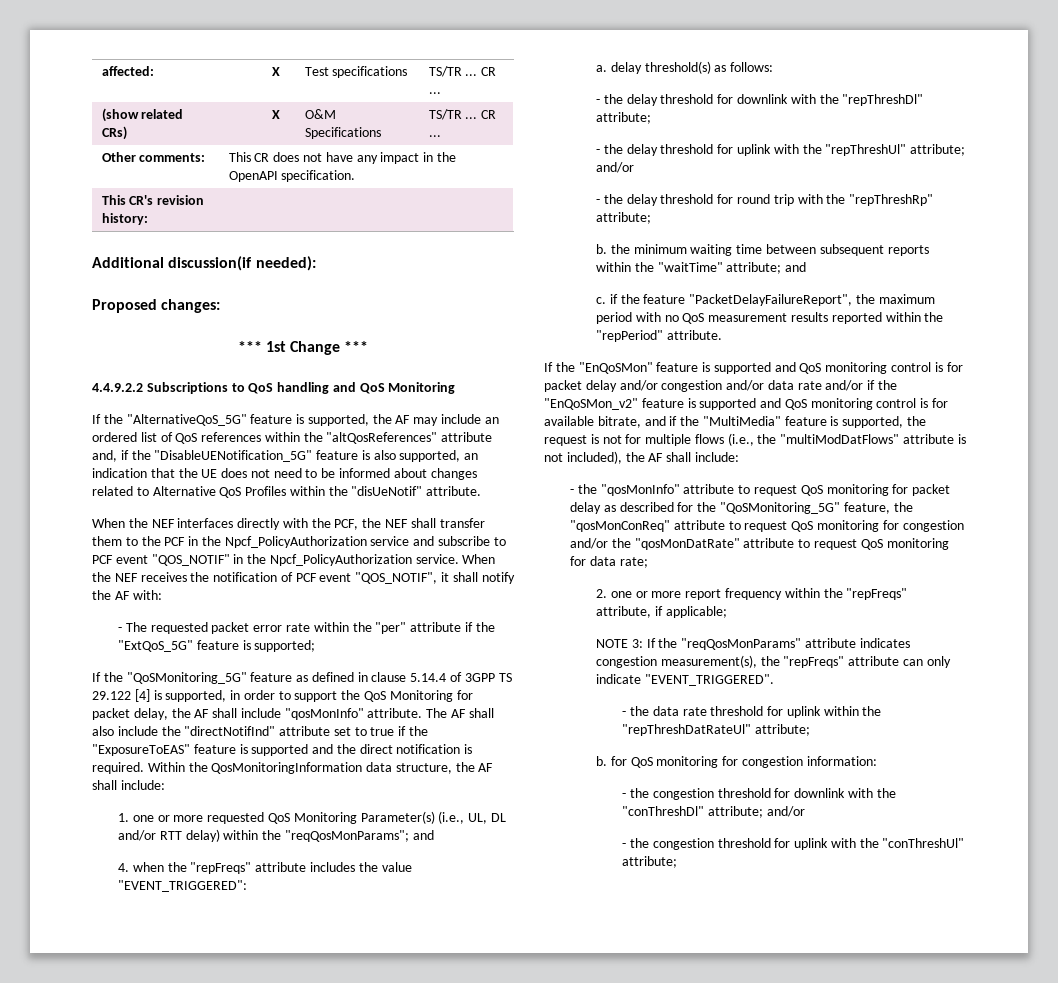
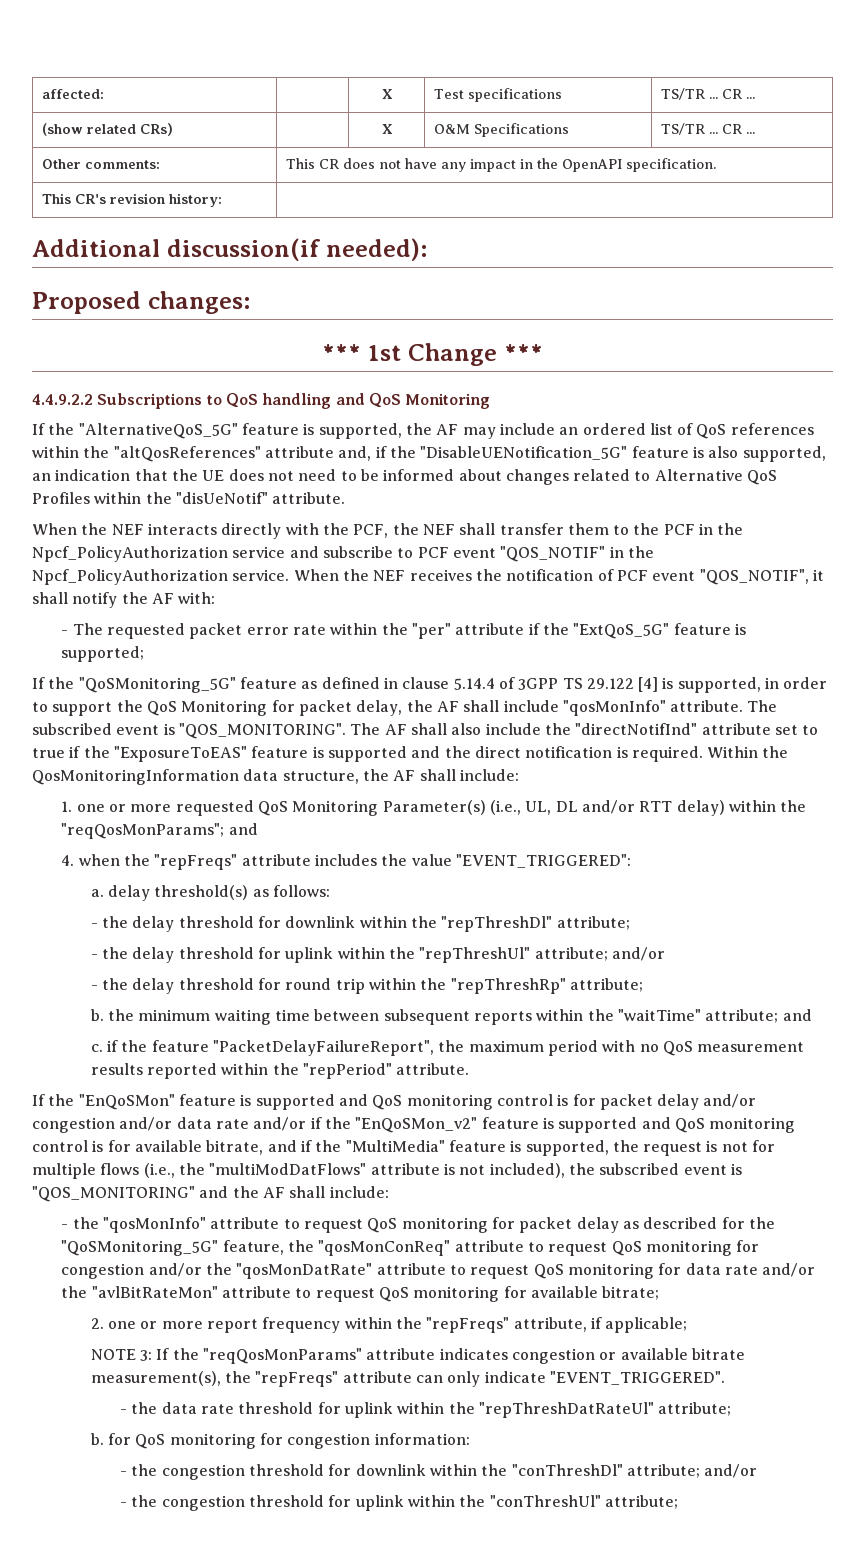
- When the NEF interfaces directly with the PCF, the NEF shall transfer them to the PCF in the Npcf_PolicyAuthorization service and subscribe to PCF event "QOS_NOTIF" in the Npcf_PolicyAuthorization service.
+ When the NEF interacts directly with the PCF, the NEF shall transfer them to the PCF in the Npcf_PolicyAuthorization service and subscribe to PCF event "QOS_NOTIF" in the Npcf_PolicyAuthorization service.
- The AF shall also include the "directNotifInd" attribute set to true if the "ExposureToEAS" feature is supported and the direct notification is required.
+ The subscribed event is "QOS_MONITORING". The AF shall also include the "directNotifInd" attribute set to true if the "ExposureToEAS" feature is supported and the direct notification is required.
- - the delay threshold for downlink with the "repThreshDl" attribute;
+ - the delay threshold for downlink within the "repThreshDl" attribute;
- - the delay threshold for uplink with the "repThreshUl" attribute; and/or
+ - the delay threshold for uplink within the "repThreshUl" attribute; and/or
- - the delay threshold for round trip with the "repThreshRp" attribute;
+ - the delay threshold for round trip within the "repThreshRp" attribute;
- If the "EnQoSMon" feature is supported and QoS monitoring control is for packet delay and/or congestion and/or data rate and/or if the "EnQoSMon_v2" feature is supported and QoS monitoring control is for available bitrate, and if the "MultiMedia" feature is supported, the request is not for multiple flows (i.e., the "multiModDatFlows" attribute is not included), the AF shall include:
+ If the "EnQoSMon" feature is supported and QoS monitoring control is for packet delay and/or congestion and/or data rate and/or if the "EnQoSMon_v2" feature is supported and QoS monitoring control is for available bitrate, and if the "MultiMedia" feature is supported, the request is not for multiple flows (i.e., the "multiModDatFlows" attribute is not included), the subscribed event is "QOS_MONITORING" and the AF shall include:
- - the "qosMonInfo" attribute to request QoS monitoring for packet delay as described for the "QoSMonitoring_5G" feature, the "qosMonConReq" attribute to request QoS monitoring for congestion and/or the "qosMonDatRate" attribute to request QoS monitoring for data rate;
+ - the "qosMonInfo" attribute to request QoS monitoring for packet delay as described for the "QoSMonitoring_5G" feature, the "qosMonConReq" attribute to request QoS monitoring for congestion and/or the "qosMonDatRate" attribute to request QoS monitoring for data rate and/or the "avlBitRateMon" attribute to request QoS monitoring for available bitrate;
- NOTE 3: If the "reqQosMonParams" attribute indicates congestion measurement(s), the "repFreqs" attribute can only indicate "EVENT_TRIGGERED".
+ NOTE 3: If the "reqQosMonParams" attribute indicates congestion or available bitrate measurement(s), the "repFreqs" attribute can only indicate "EVENT_TRIGGERED".
- - the congestion threshold for downlink with the "conThreshDl" attribute; and/or
+ - the congestion threshold for downlink within the "conThreshDl" attribute; and/or
- - the congestion threshold for uplink with the "conThreshUl" attribute;
+ - the congestion threshold for uplink within the "conThreshUl" attribute;

